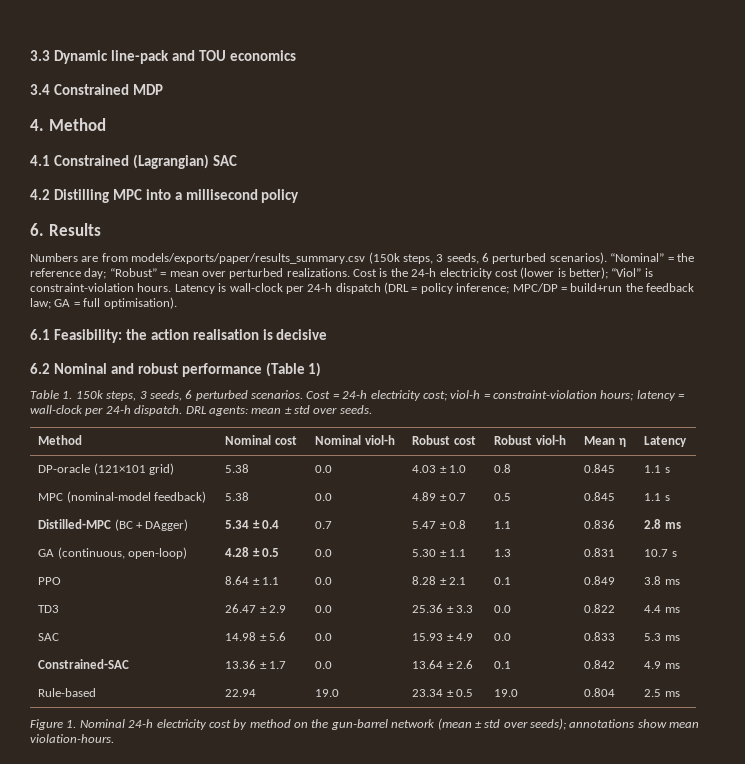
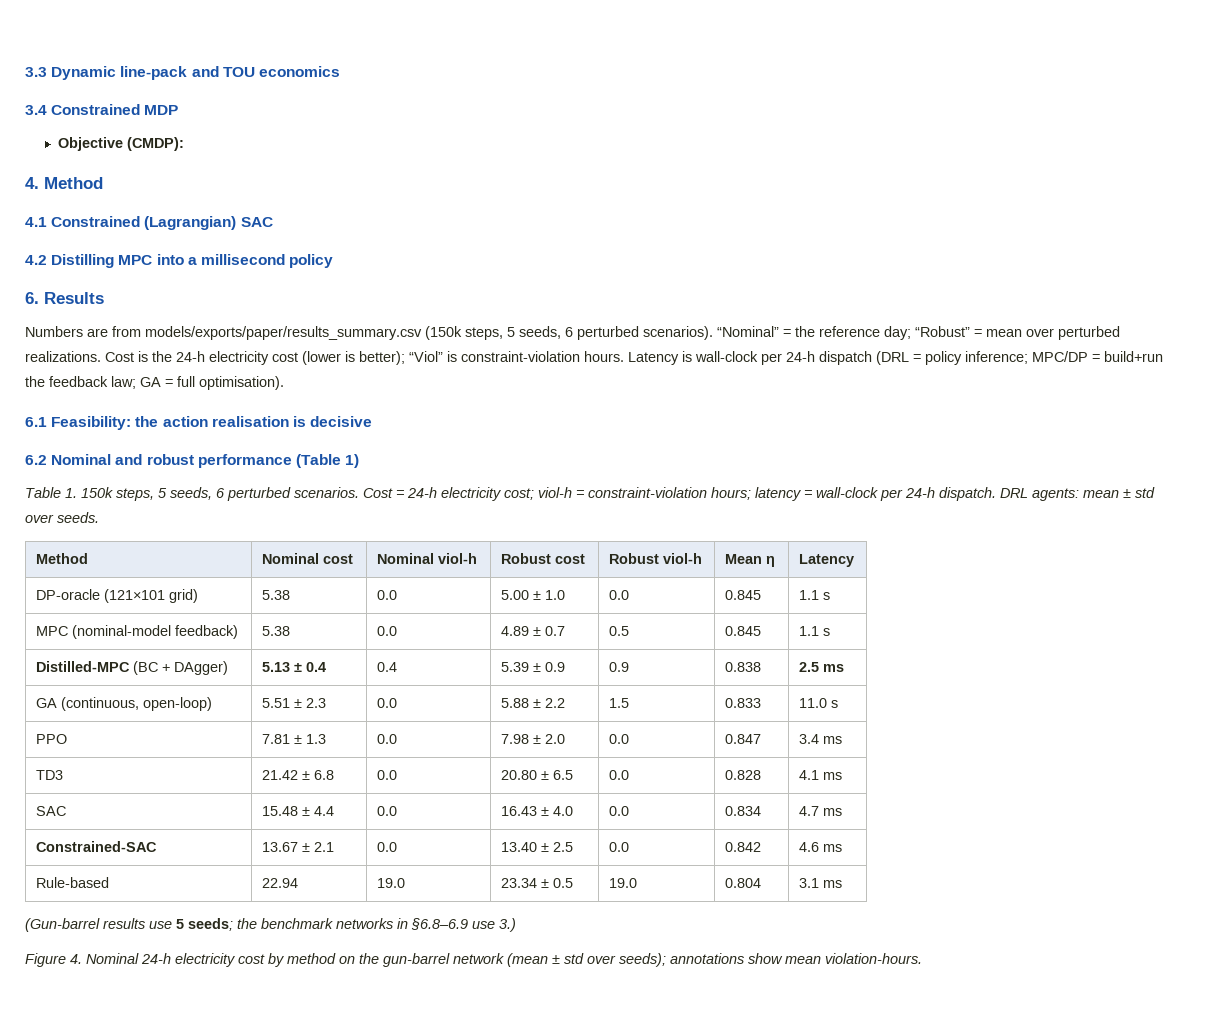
+ Objective (CMDP):
- Numbers are from models/exports/paper/results_summary.csv (150k steps, 3 seeds, 6 perturbed scenarios).
+ Numbers are from models/exports/paper/results_summary.csv (150k steps, 5 seeds, 6 perturbed scenarios).
- Table 1. 150k steps, 3 seeds, 6 perturbed scenarios.
+ Table 1. 150k steps, 5 seeds, 6 perturbed scenarios.
- DP-oracle (121×101 grid) | 5.38 | 0.0 | 4.03 ± 1.0 | 0.8 | 0.845 | 1.1 s
+ DP-oracle (121×101 grid) | 5.38 | 0.0 | 5.00 ± 1.0 | 0.0 | 0.845 | 1.1 s
- Distilled-MPC (BC + DAgger) | 5.34 ± 0.4 | 0.7 | 5.47 ± 0.8 | 1.1 | 0.836 | 2.8 ms
- GA (continuous, open-loop) | 4.28 ± 0.5 | 0.0 | 5.30 ± 1.1 | 1.3 | 0.831 | 10.7 s
- PPO | 8.64 ± 1.1 | 0.0 | 8.28 ± 2.1 | 0.1 | 0.849 | 3.8 ms
- TD3 | 26.47 ± 2.9 | 0.0 | 25.36 ± 3.3 | 0.0 | 0.822 | 4.4 ms
+ Distilled-MPC (BC + DAgger) | 5.13 ± 0.4 | 0.4 | 5.39 ± 0.9 | 0.9 | 0.838 | 2.5 ms
+ GA (continuous, open-loop) | 5.51 ± 2.3 | 0.0 | 5.88 ± 2.2 | 1.5 | 0.833 | 11.0 s
+ PPO | 7.81 ± 1.3 | 0.0 | 7.98 ± 2.0 | 0.0 | 0.847 | 3.4 ms
+ TD3 | 21.42 ± 6.8 | 0.0 | 20.80 ± 6.5 | 0.0 | 0.828 | 4.1 ms
- SAC | 14.98 ± 5.6 | 0.0 | 15.93 ± 4.9 | 0.0 | 0.833 | 5.3 ms
+ SAC | 15.48 ± 4.4 | 0.0 | 16.43 ± 4.0 | 0.0 | 0.834 | 4.7 ms
- Constrained-SAC | 13.36 ± 1.7 | 0.0 | 13.64 ± 2.6 | 0.1 | 0.842 | 4.9 ms
+ Constrained-SAC | 13.67 ± 2.1 | 0.0 | 13.40 ± 2.5 | 0.0 | 0.842 | 4.6 ms
- Rule-based | 22.94 | 19.0 | 23.34 ± 0.5 | 19.0 | 0.804 | 2.5 ms
+ Rule-based | 22.94 | 19.0 | 23.34 ± 0.5 | 19.0 | 0.804 | 3.1 ms
+ (Gun-barrel results use 5 seeds; the benchmark networks in §6.8–6.9 use 3.)
- Figure 1. Nominal 24-h electricity cost by method on the gun-barrel network (mean ± std over seeds); annotations show mean violation-hours.
+ Figure 4. Nominal 24-h electricity cost by method on the gun-barrel network (mean ± std over seeds); annotations show mean violation-hours.

